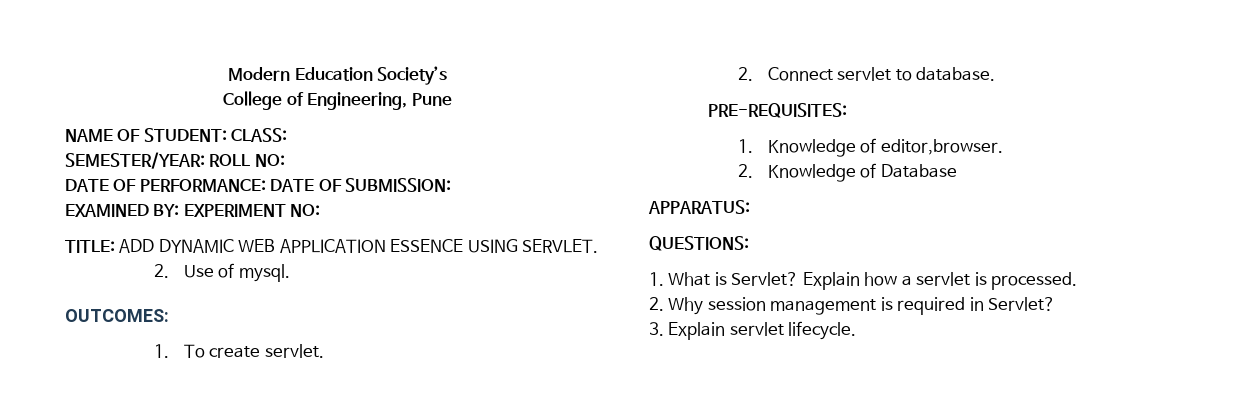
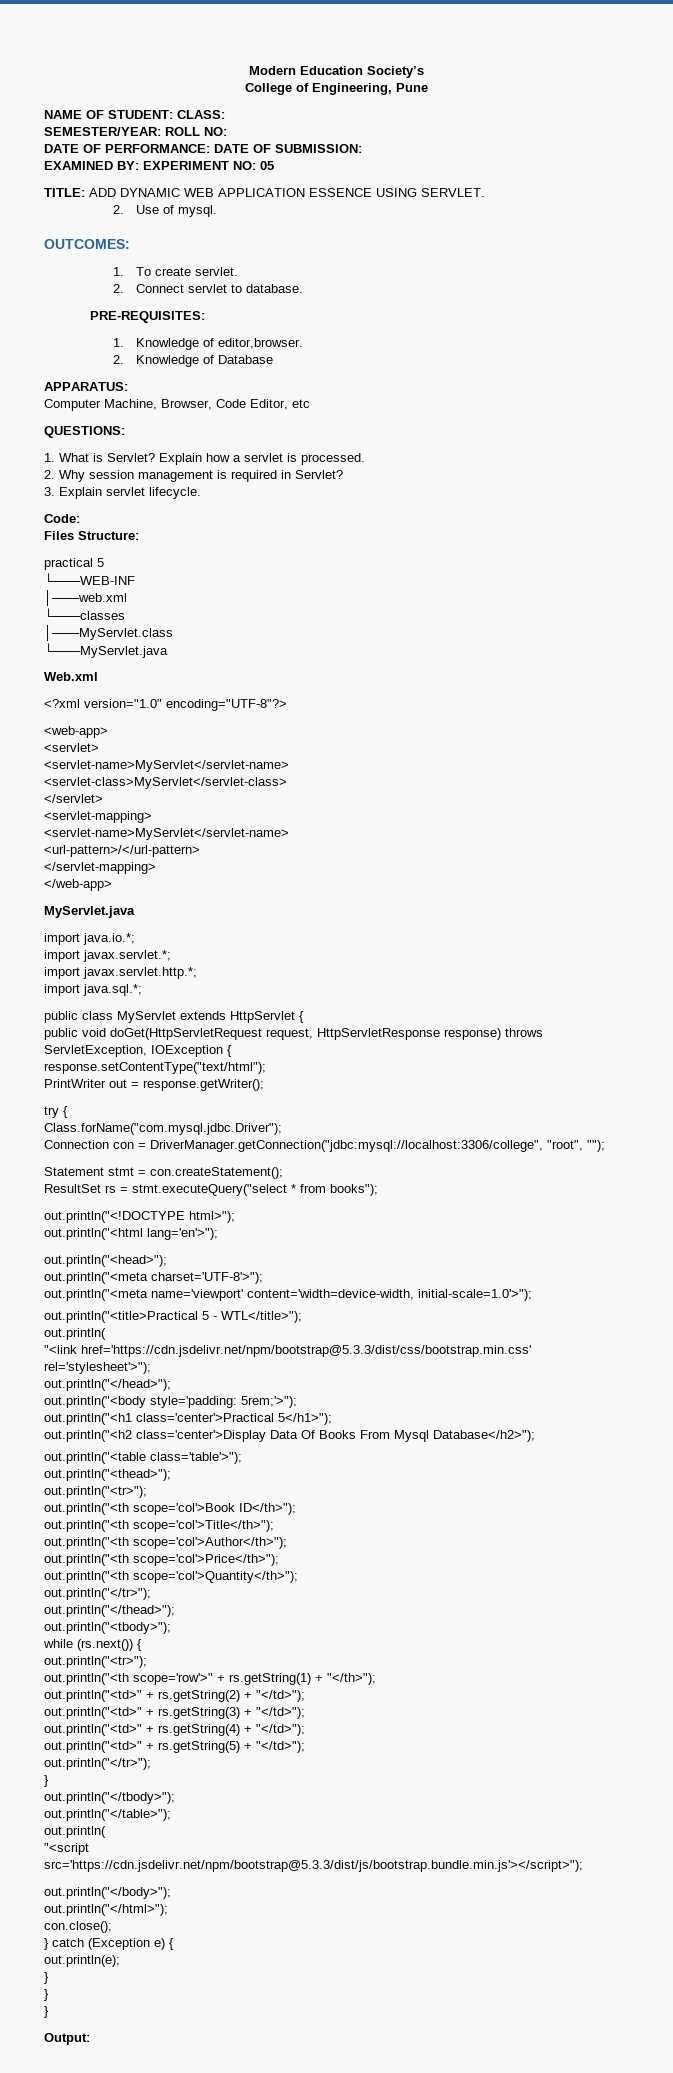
- EXAMINED BY: EXPERIMENT NO:
+ EXAMINED BY: EXPERIMENT NO: 05
+ Computer Machine, Browser, Code Editor, etc
+ Code:
+ Files Structure:
+ practical 5
+ └───WEB-INF
+ │───web.xml
+ └───classes
+ │───MyServlet.class
+ └───MyServlet.java
+ Web.xml
+ <?xml version="1.0" encoding="UTF-8"?>
+ <web-app>
+ <servlet>
+ <servlet-name>MyServlet</servlet-name>
+ <servlet-class>MyServlet</servlet-class>
+ </servlet>
+ <servlet-mapping>
+ <servlet-name>MyServlet</servlet-name>
+ <url-pattern>/</url-pattern>
+ </servlet-mapping>
+ </web-app>
+ MyServlet.java
+ import java.io.*;
+ import javax.servlet.*;
+ import javax.servlet.http.*;
+ import java.sql.*;
+ public class MyServlet extends HttpServlet {
+ public void doGet(HttpServletRequest request, HttpServletResponse response) throws ServletException, IOException {
+ response.setContentType("text/html");
+ PrintWriter out = response.getWriter();
+ try {
+ Class.forName("com.mysql.jdbc.Driver");
+ Connection con = DriverManager.getConnection("jdbc:mysql://localhost:3306/college", "root", "");
+ Statement stmt = con.createStatement();
+ ResultSet rs = stmt.executeQuery("select * from books");
+ out.println("<!DOCTYPE html>");
+ out.println("<html lang='en'>");
+ out.println("<head>");
+ out.println("<meta charset='UTF-8'>");
+ out.println("<meta name='viewport' content='width=device-width, initial-scale=1.0'>");
+ out.println("<title>Practical 5 - WTL</title>");
+ out.println(
+ "<link href='https://cdn.jsdelivr.net/npm/bootstrap@5.3.3/dist/css/bootstrap.min.css' rel='stylesheet'>");
+ out.println("</head>");
+ out.println("<body style='padding: 5rem;'>");
+ out.println("<h1 class='center'>Practical 5</h1>");
+ out.println("<h2 class='center'>Display Data Of Books From Mysql Database</h2>");
+ out.println("<table class='table'>");
+ out.println("<thead>");
+ out.println("<tr>");
+ out.println("<th scope='col'>Book ID</th>");
+ out.println("<th scope='col'>Title</th>");
+ out.println("<th scope='col'>Author</th>");
+ out.println("<th scope='col'>Price</th>");
+ out.println("<th scope='col'>Quantity</th>");
+ out.println("</tr>");
+ out.println("</thead>");
+ out.println("<tbody>");
+ while (rs.next()) {
+ out.println("<tr>");
+ out.println("<th scope='row'>" + rs.getString(1) + "</th>");
+ out.println("<td>" + rs.getString(2) + "</td>");
+ out.println("<td>" + rs.getString(3) + "</td>");
+ out.println("<td>" + rs.getString(4) + "</td>");
+ out.println("<td>" + rs.getString(5) + "</td>");
+ out.println("</tr>");
+ }
+ out.println("</tbody>");
+ out.println("</table>");
+ out.println(
+ "<script src='https://cdn.jsdelivr.net/npm/bootstrap@5.3.3/dist/js/bootstrap.bundle.min.js'></script>");
+ out.println("</body>");
+ out.println("</html>");
+ con.close();
+ } catch (Exception e) {
+ out.println(e);
+ }
+ }
+ }
+ Output:

